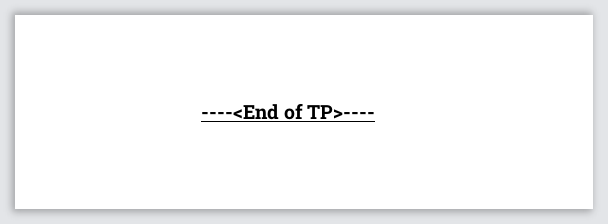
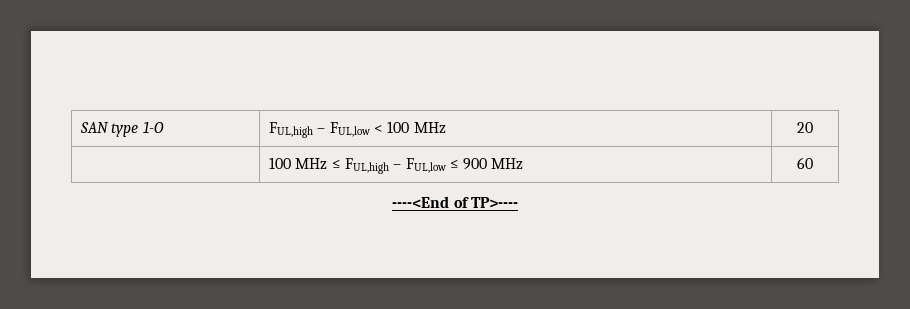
+ SAN type 1-O | FUL,high – FUL,low < 100 MHz | 20
+ | 100 MHz ≤ FUL,high – FUL,low ≤ 900 MHz | 60

